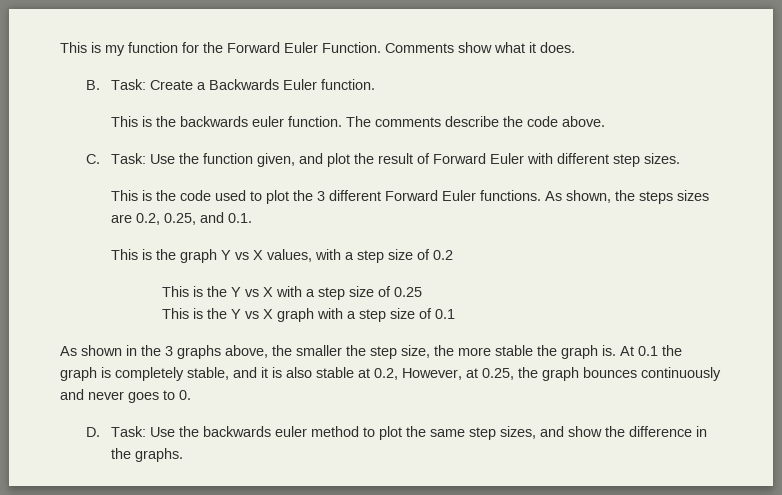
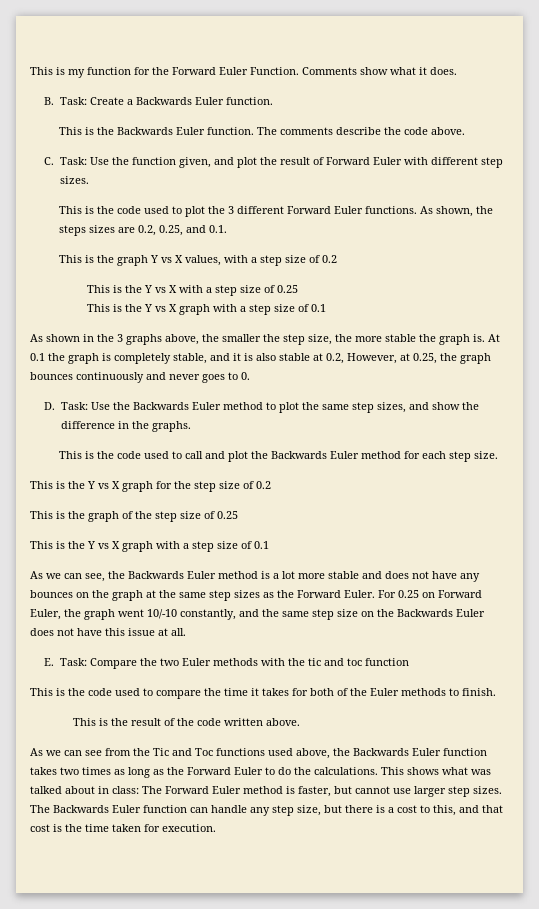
- This is the backwards euler function.
+ This is the Backwards Euler function.
- D. Task: Use the backwards euler method to plot the same step sizes, and show the difference in the graphs.
+ D. Task: Use the Backwards Euler method to plot the same step sizes, and show the difference in the graphs.
+ This is the code used to call and plot the Backwards Euler method for each step size.
+ This is the Y vs X graph for the step size of 0.2
+ This is the graph of the step size of 0.25
+ This is the Y vs X graph with a step size of 0.1
+ As we can see, the Backwards Euler method is a lot more stable and does not have any bounces on the graph at the same step sizes as the Forward Euler. For 0.25 on Forward Euler, the graph went 10/-10 constantly, and the same step size on the Backwards Euler does not have this issue at all.
+ E. Task: Compare the two Euler methods with the tic and toc function
+ This is the code used to compare the time it takes for both of the Euler methods to finish.
+ This is the result of the code written above.
+ As we can see from the Tic and Toc functions used above, the Backwards Euler function takes two times as long as the Forward Euler to do the calculations. This shows what was talked about in class: The Forward Euler method is faster, but cannot use larger step sizes. The Backwards Euler function can handle any step size, but there is a cost to this, and that cost is the time taken for execution.

